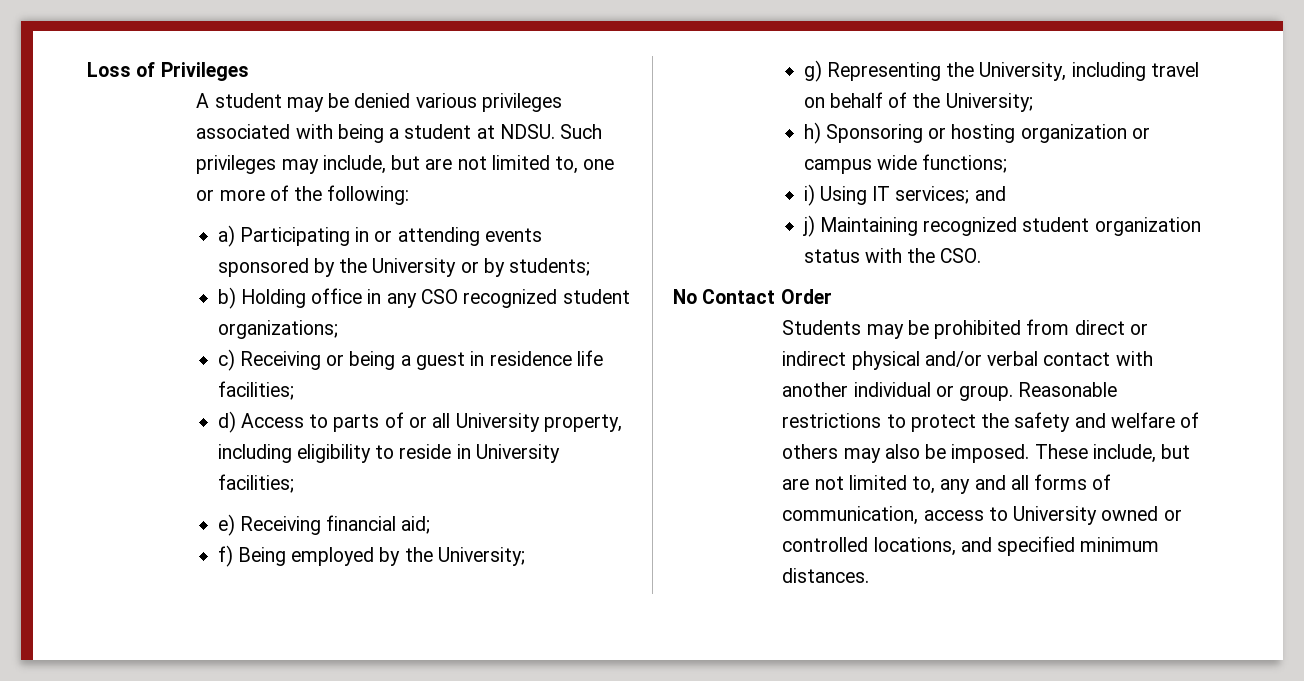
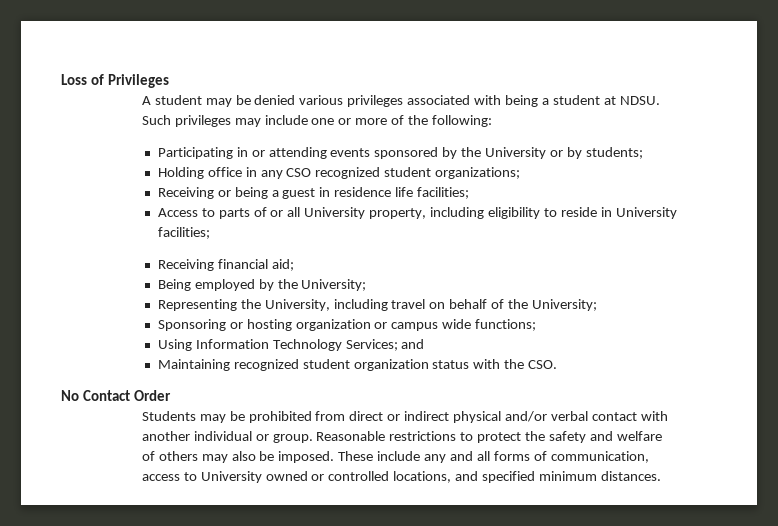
- Such privileges may include, but are not limited to, one or more of the following:
+ Such privileges may include one or more of the following:
- a) Participating in or attending events sponsored by the University or by students;
+ Participating in or attending events sponsored by the University or by students;
- b) Holding office in any CSO recognized student organizations;
+ Holding office in any CSO recognized student organizations;
- c) Receiving or being a guest in residence life facilities;
+ Receiving or being a guest in residence life facilities;
- d) Access to parts of or all University property, including eligibility to reside in University facilities;
+ Access to parts of or all University property, including eligibility to reside in University facilities;
- e) Receiving financial aid;
+ Receiving financial aid;
- f) Being employed by the University;
+ Being employed by the University;
- g) Representing the University, including travel on behalf of the University;
+ Representing the University, including travel on behalf of the University;
- h) Sponsoring or hosting organization or campus wide functions;
+ Sponsoring or hosting organization or campus wide functions;
- i) Using IT services; and
+ Using Information Technology Services; and
- j) Maintaining recognized student organization status with the CSO.
+ Maintaining recognized student organization status with the CSO.
- These include, but are not limited to, any and all forms of communication, access to University owned or controlled locations, and specified minimum distances.
+ These include any and all forms of communication, access to University owned or controlled locations, and specified minimum distances.

